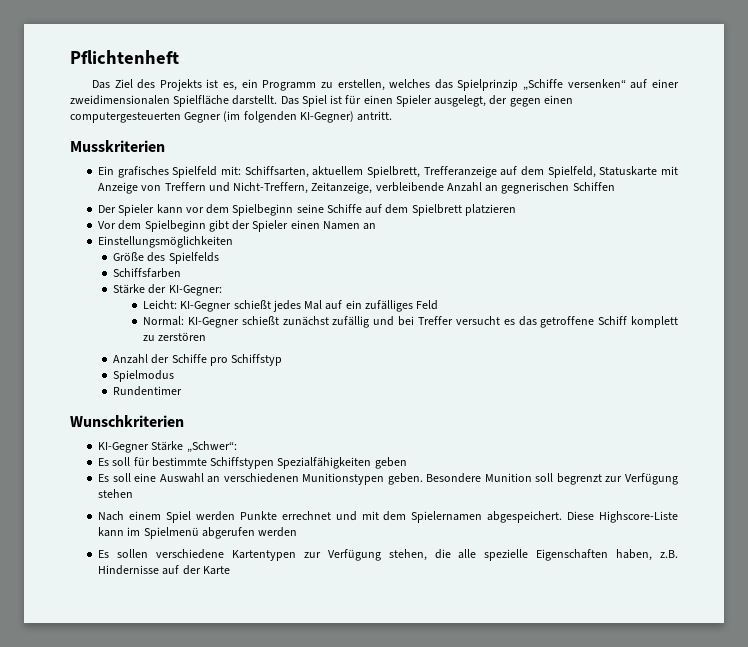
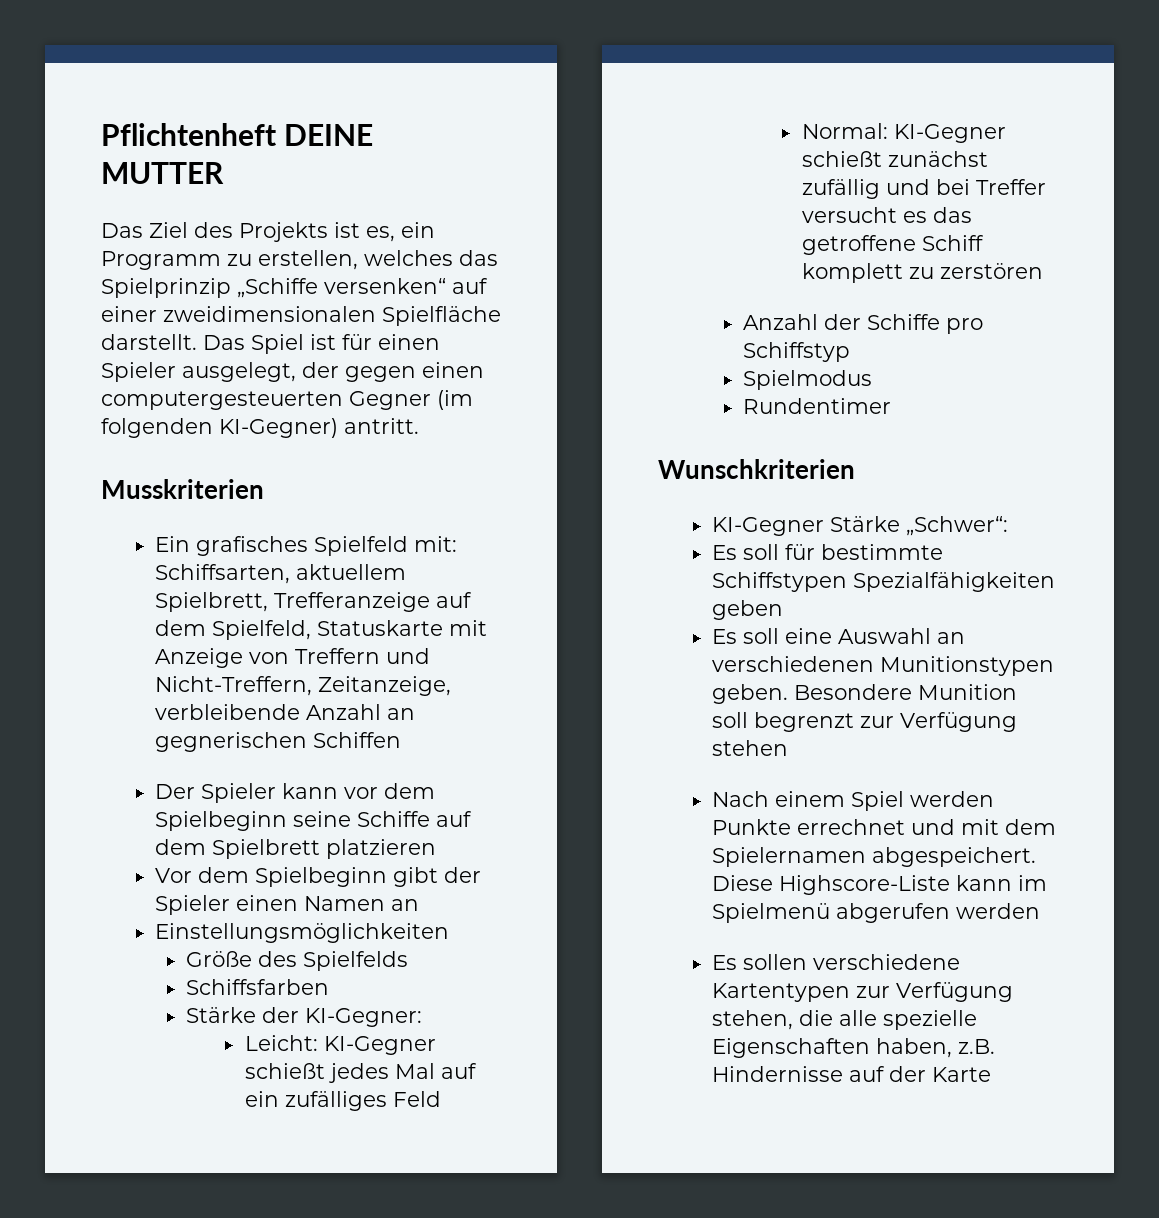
- Pflichtenheft
+ Pflichtenheft DEINE MUTTER

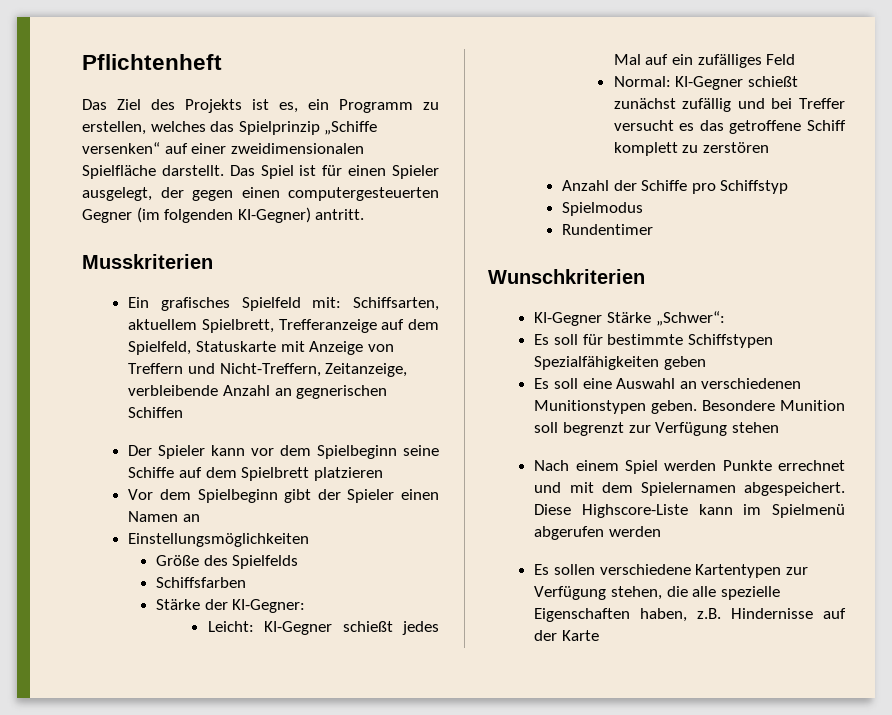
- Pflichtenheft DEINE MUTTER
+ Pflichtenheft

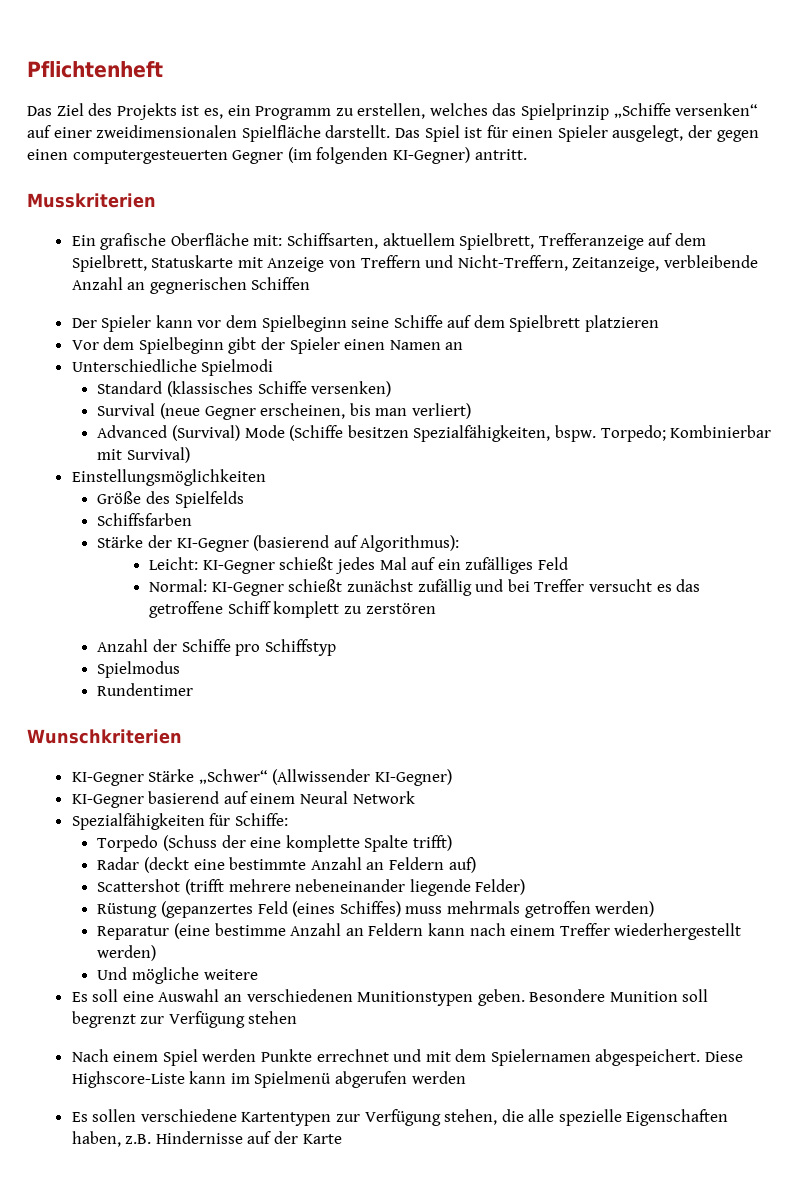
- Ein grafisches Spielfeld mit: Schiffsarten, aktuellem Spielbrett, Trefferanzeige auf dem Spielfeld, Statuskarte mit Anzeige von Treffern und Nicht-Treffern, Zeitanzeige, verbleibende Anzahl an gegnerischen Schiffen
+ Ein grafische Oberfläche mit: Schiffsarten, aktuellem Spielbrett, Trefferanzeige auf dem Spielbrett, Statuskarte mit Anzeige von Treffern und Nicht-Treffern, Zeitanzeige, verbleibende Anzahl an gegnerischen Schiffen
+ Unterschiedliche Spielmodi
+ Standard (klassisches Schiffe versenken)
+ Survival (neue Gegner erscheinen, bis man verliert)
+ Advanced (Survival) Mode (Schiffe besitzen Spezialfähigkeiten, bspw. Torpedo; Kombinierbar mit Survival)
- Stärke der KI-Gegner:
+ Stärke der KI-Gegner (basierend auf Algorithmus):
- KI-Gegner Stärke „Schwer“:
- Es soll für bestimmte Schiffstypen Spezialfähigkeiten geben
+ KI-Gegner Stärke „Schwer“ (Allwissender KI-Gegner)
+ KI-Gegner basierend auf einem Neural Network
+ Spezialfähigkeiten für Schiffe:
+ Torpedo (Schuss der eine komplette Spalte trifft)
+ Radar (deckt eine bestimmte Anzahl an Feldern auf)
+ Scattershot (trifft mehrere nebeneinander liegende Felder)
+ Rüstung (gepanzertes Feld (eines Schiffes) muss mehrmals getroffen werden)
+ Reparatur (eine bestimme Anzahl an Feldern kann nach einem Treffer wiederhergestellt werden)
+ Und mögliche weitere

